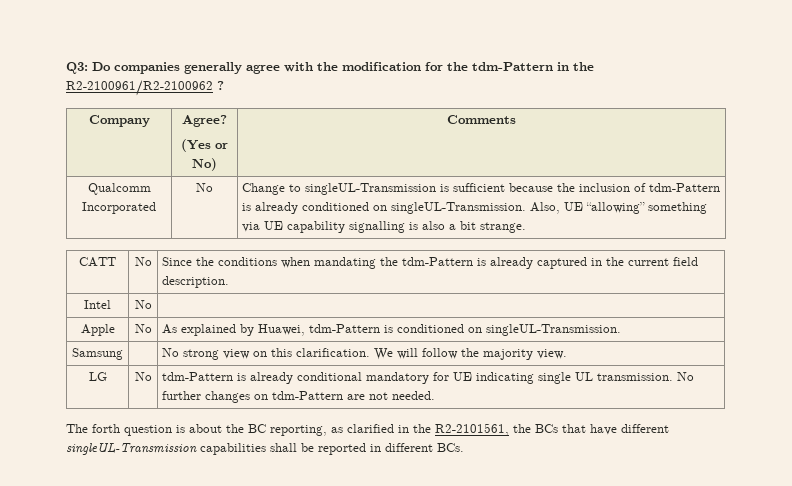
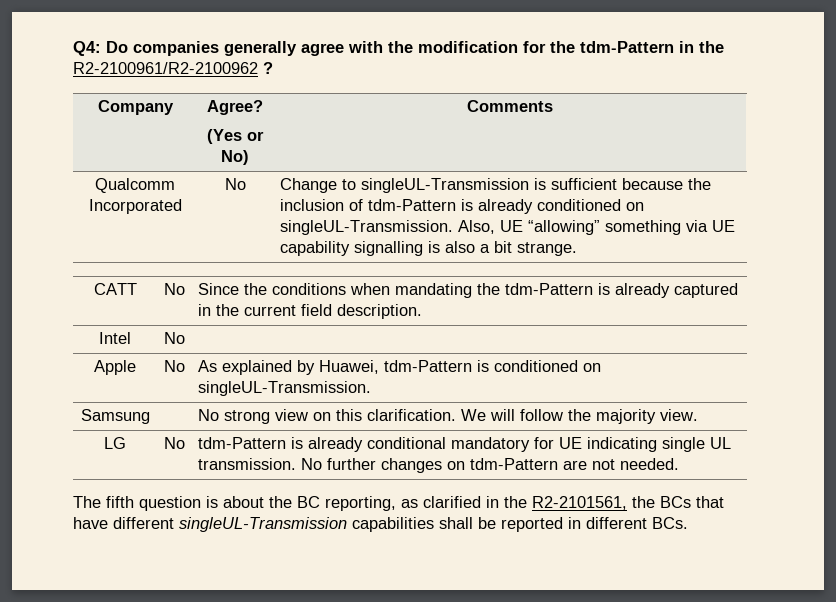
- Q3: Do companies generally agree with the modification for the tdm-Pattern in the R2-2100961/R2-2100962 ?
+ Q4: Do companies generally agree with the modification for the tdm-Pattern in the R2-2100961/R2-2100962 ?
- The forth question is about the BC reporting, as clarified in the R2-2101561, the BCs that have different singleUL-Transmission capabilities shall be reported in different BCs.
+ The fifth question is about the BC reporting, as clarified in the R2-2101561, the BCs that have different singleUL-Transmission capabilities shall be reported in different BCs.

